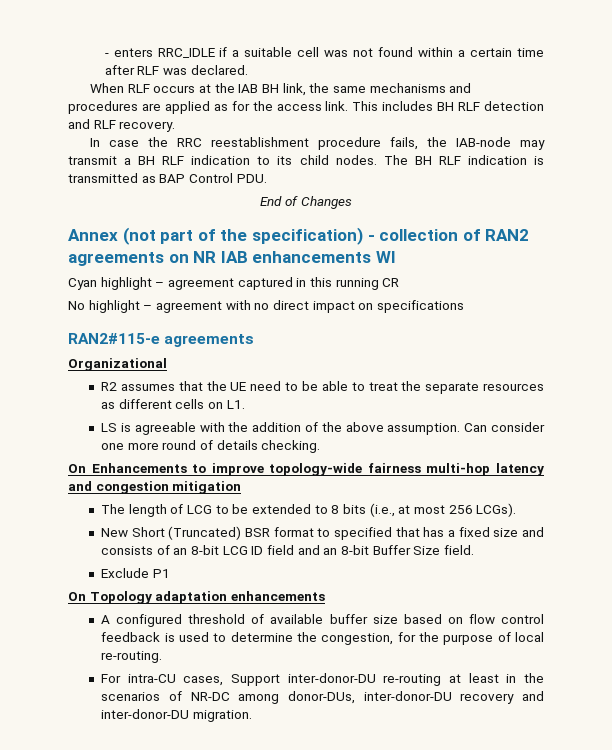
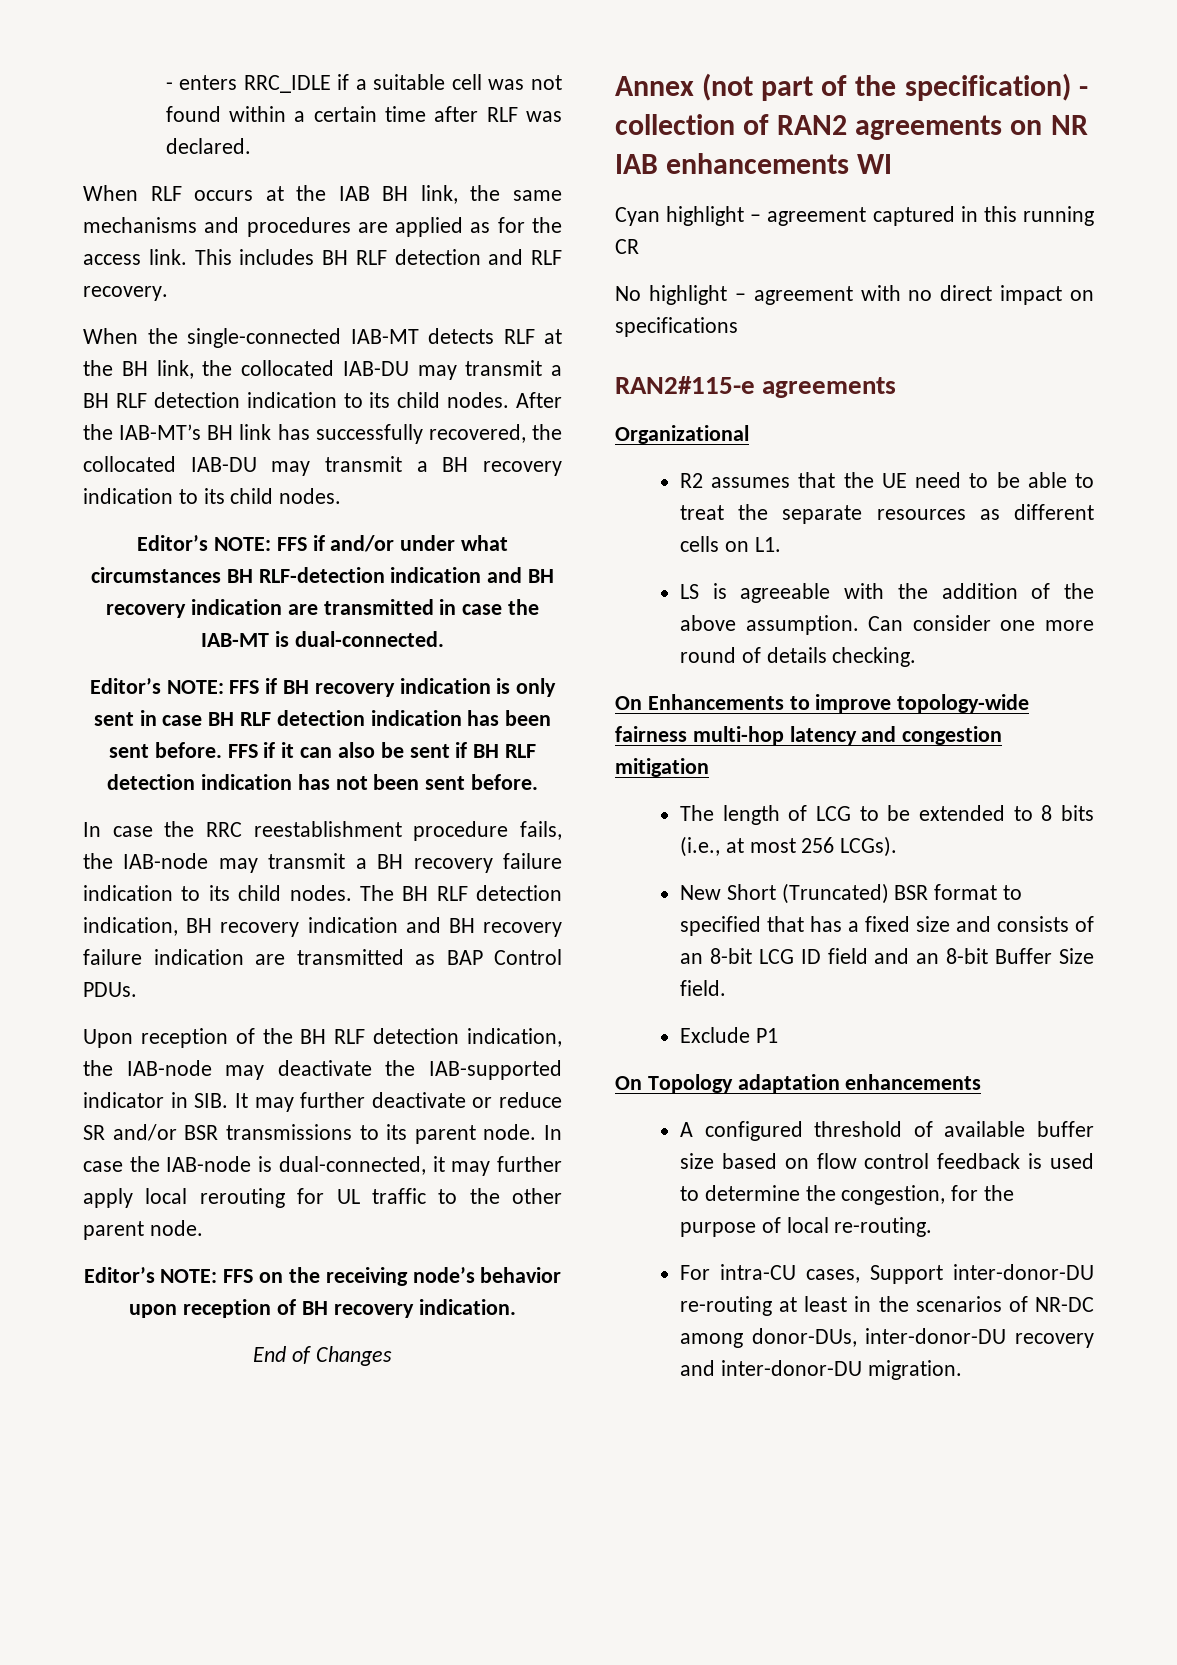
+ When the single-connected IAB-MT detects RLF at the BH link, the collocated IAB-DU may transmit a BH RLF detection indication to its child nodes. After the IAB-MT’s BH link has successfully recovered, the collocated IAB-DU may transmit a BH recovery indication to its child nodes.
+ Editor’s NOTE: FFS if and/or under what circumstances BH RLF-detection indication and BH recovery indication are transmitted in case the IAB-MT is dual-connected.
+ Editor’s NOTE: FFS if BH recovery indication is only sent in case BH RLF detection indication has been sent before. FFS if it can also be sent if BH RLF detection indication has not been sent before.
- In case the RRC reestablishment procedure fails, the IAB-node may transmit a BH RLF indication to its child nodes.
+ In case the RRC reestablishment procedure fails, the IAB-node may transmit a BH recovery failure indication to its child nodes.
- The BH RLF indication is transmitted as BAP Control PDU.
+ The BH RLF detection indication, BH recovery indication and BH recovery failure indication are transmitted as BAP Control PDUs.
+ Upon reception of the BH RLF detection indication, the IAB-node may deactivate the IAB-supported indicator in SIB. It may further deactivate or reduce SR and/or BSR transmissions to its parent node. In case the IAB-node is dual-connected, it may further apply local rerouting for UL traffic to the other parent node.
+ Editor’s NOTE: FFS on the receiving node’s behavior upon reception of BH recovery indication.

